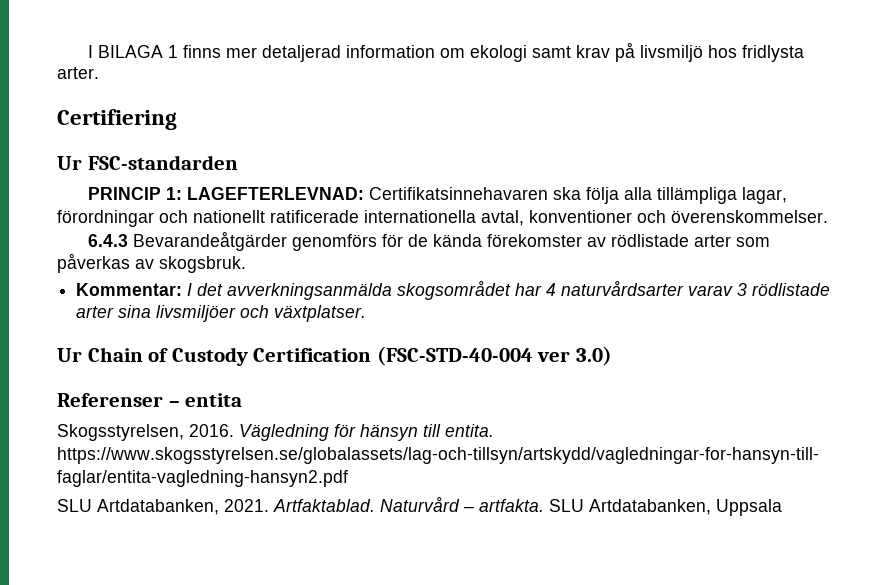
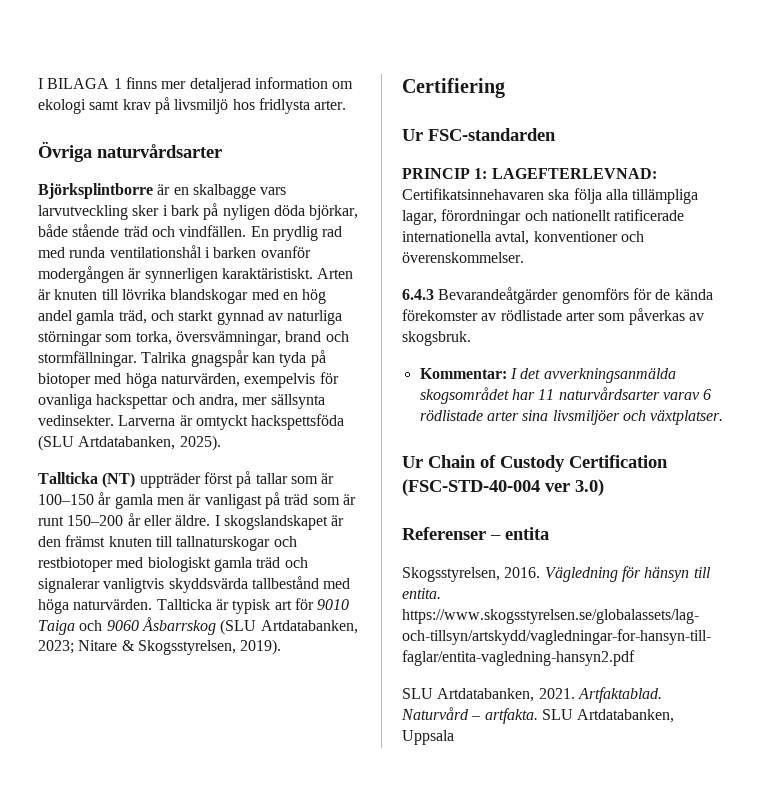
+ Övriga naturvårdsarter
+ Björksplintborre är en skalbagge vars larvutveckling sker i bark på nyligen döda björkar, både stående träd och vindfällen. En prydlig rad med runda ventilationshål i barken ovanför modergången är synnerligen karaktäristiskt. Arten är knuten till lövrika blandskogar med en hög andel gamla träd, och starkt gynnad av naturliga störningar som torka, översvämningar, brand och stormfällningar. Talrika gnagspår kan tyda på biotoper med höga naturvärden, exempelvis för ovanliga hackspettar och andra, mer sällsynta vedinsekter. Larverna är omtyckt hackspettsföda (SLU Artdatabanken, 2025).
+ Tallticka (NT) uppträder först på tallar som är 100–150 år gamla men är vanligast på träd som är runt 150–200 år eller äldre. I skogslandskapet är den främst knuten till tallnaturskogar och restbiotoper med biologiskt gamla träd och signalerar vanligtvis skyddsvärda tallbestånd med höga naturvärden. Tallticka är typisk art för 9010 Taiga och 9060 Åsbarrskog (SLU Artdatabanken, 2023; Nitare & Skogsstyrelsen, 2019).
- Kommentar: I det avverkningsanmälda skogsområdet har 4 naturvårdsarter varav 3 rödlistade arter sina livsmiljöer och växtplatser.
+ Kommentar: I det avverkningsanmälda skogsområdet har 11 naturvårdsarter varav 6 rödlistade arter sina livsmiljöer och växtplatser.

